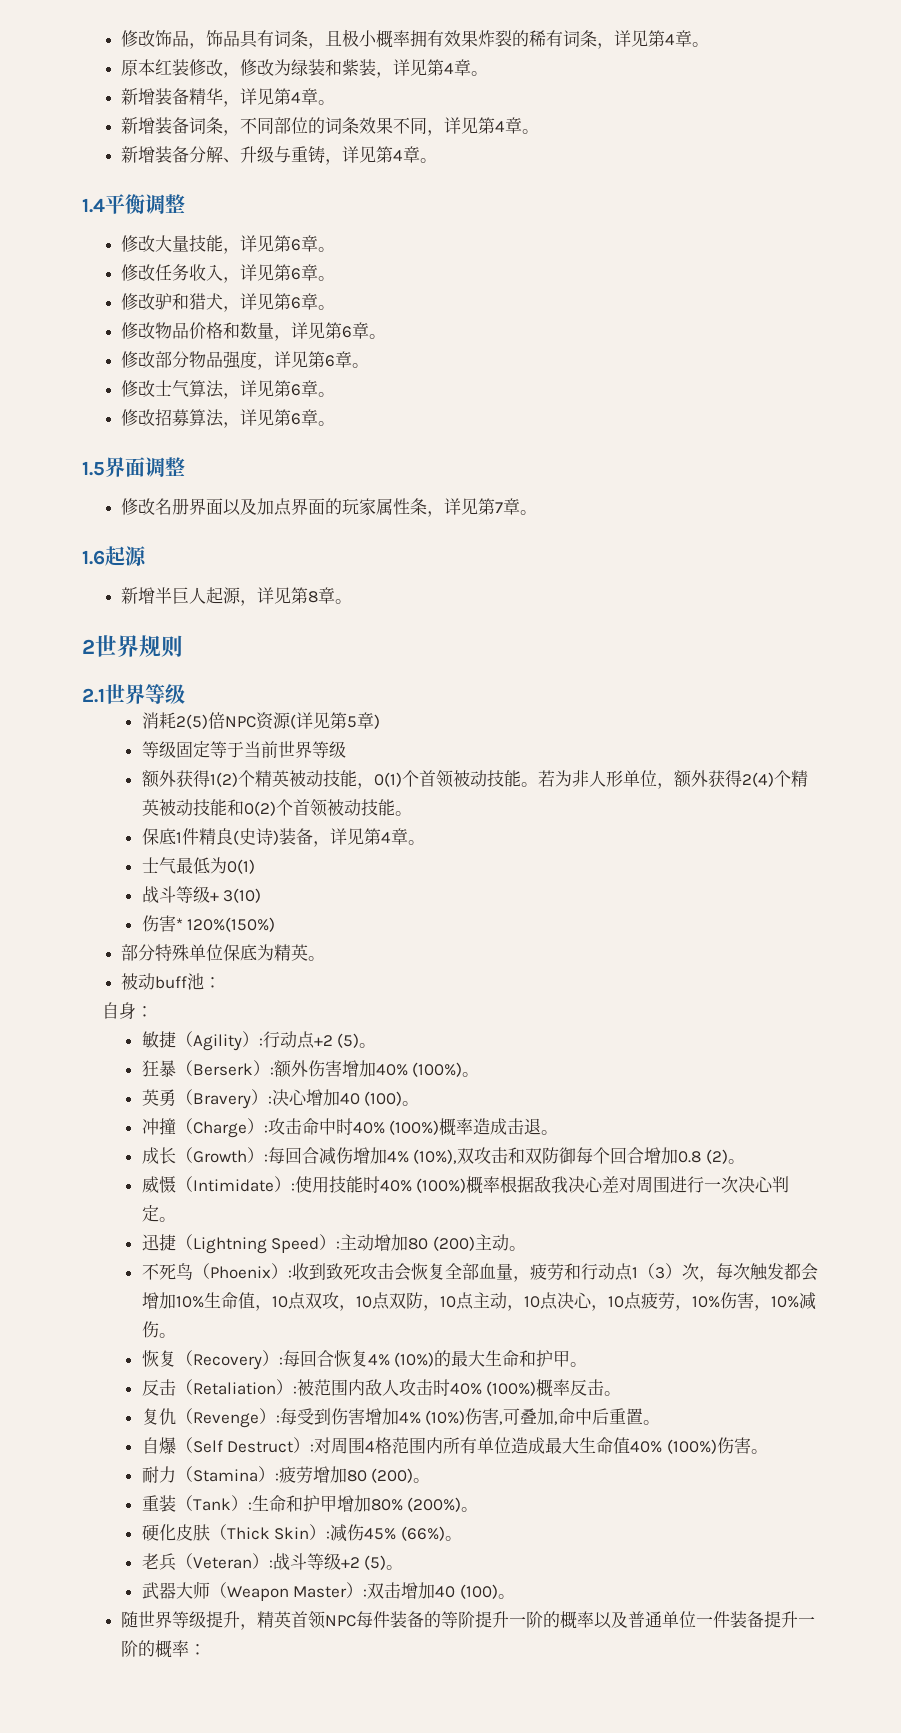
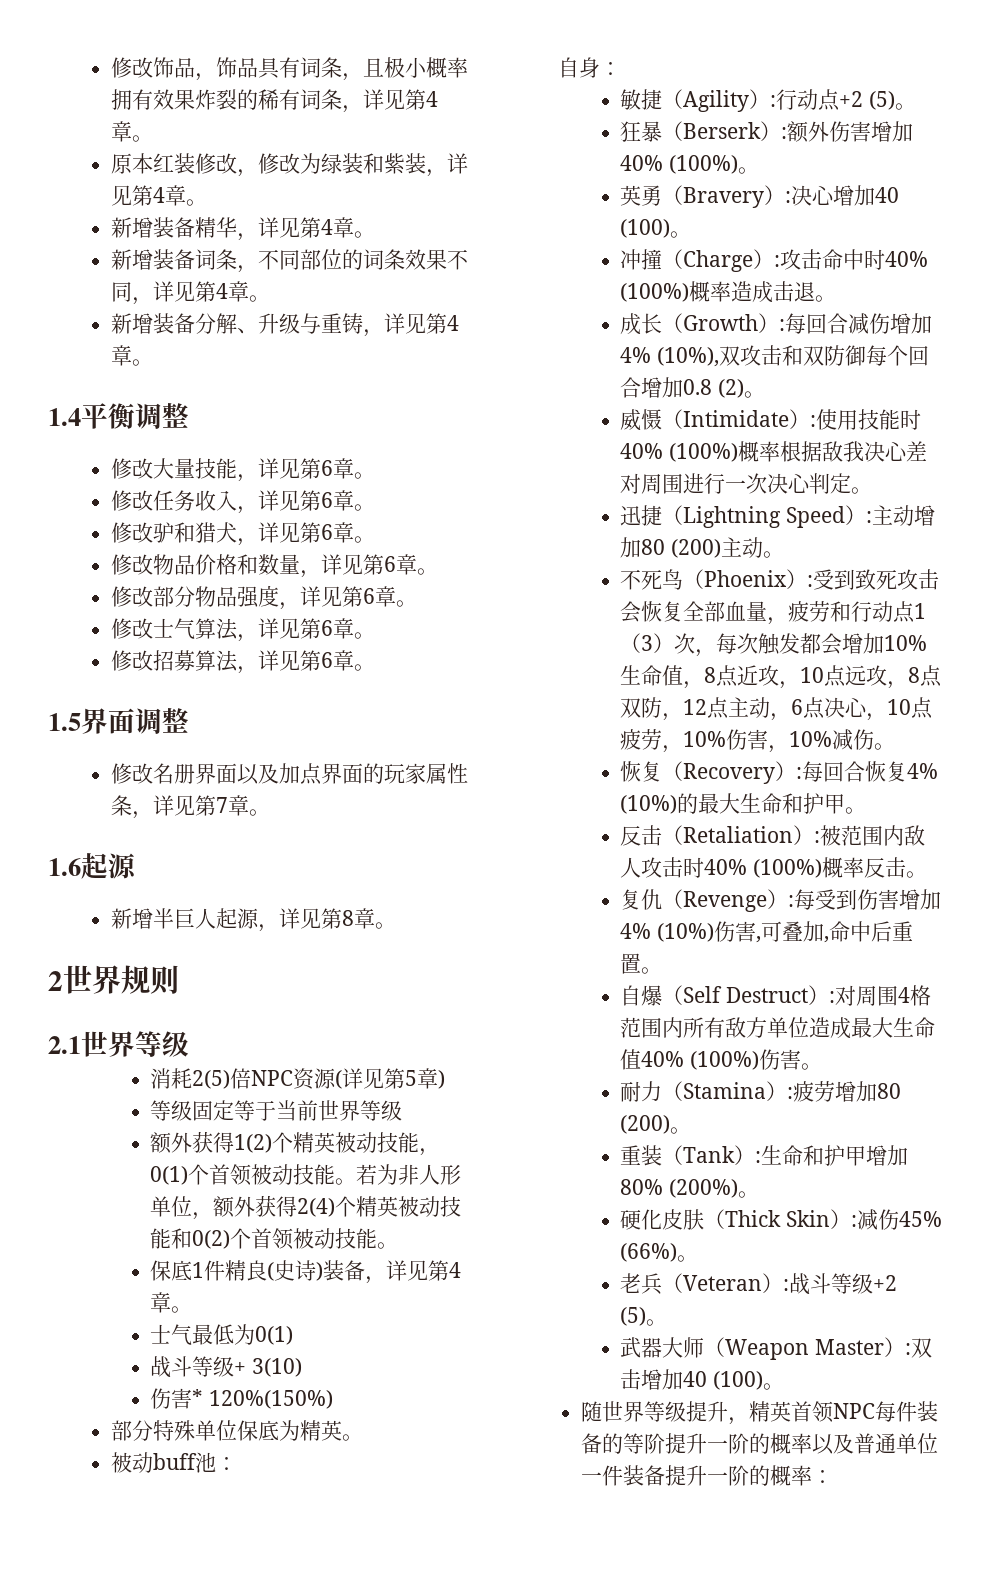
- 不死鸟（Phoenix）:收到致死攻击会恢复全部血量，疲劳和行动点1（3）次，每次触发都会增加10%生命值，10点双攻，10点双防，10点主动，10点决心，10点疲劳，10%伤害，10%减伤。
+ 不死鸟（Phoenix）:受到致死攻击会恢复全部血量，疲劳和行动点1（3）次，每次触发都会增加10%生命值，8点近攻，10点远攻，8点双防，12点主动，6点决心，10点疲劳，10%伤害，10%减伤。
- 自爆（Self Destruct）:对周围4格范围内所有单位造成最大生命值40% (100%)伤害。
+ 自爆（Self Destruct）:对周围4格范围内所有敌方单位造成最大生命值40% (100%)伤害。

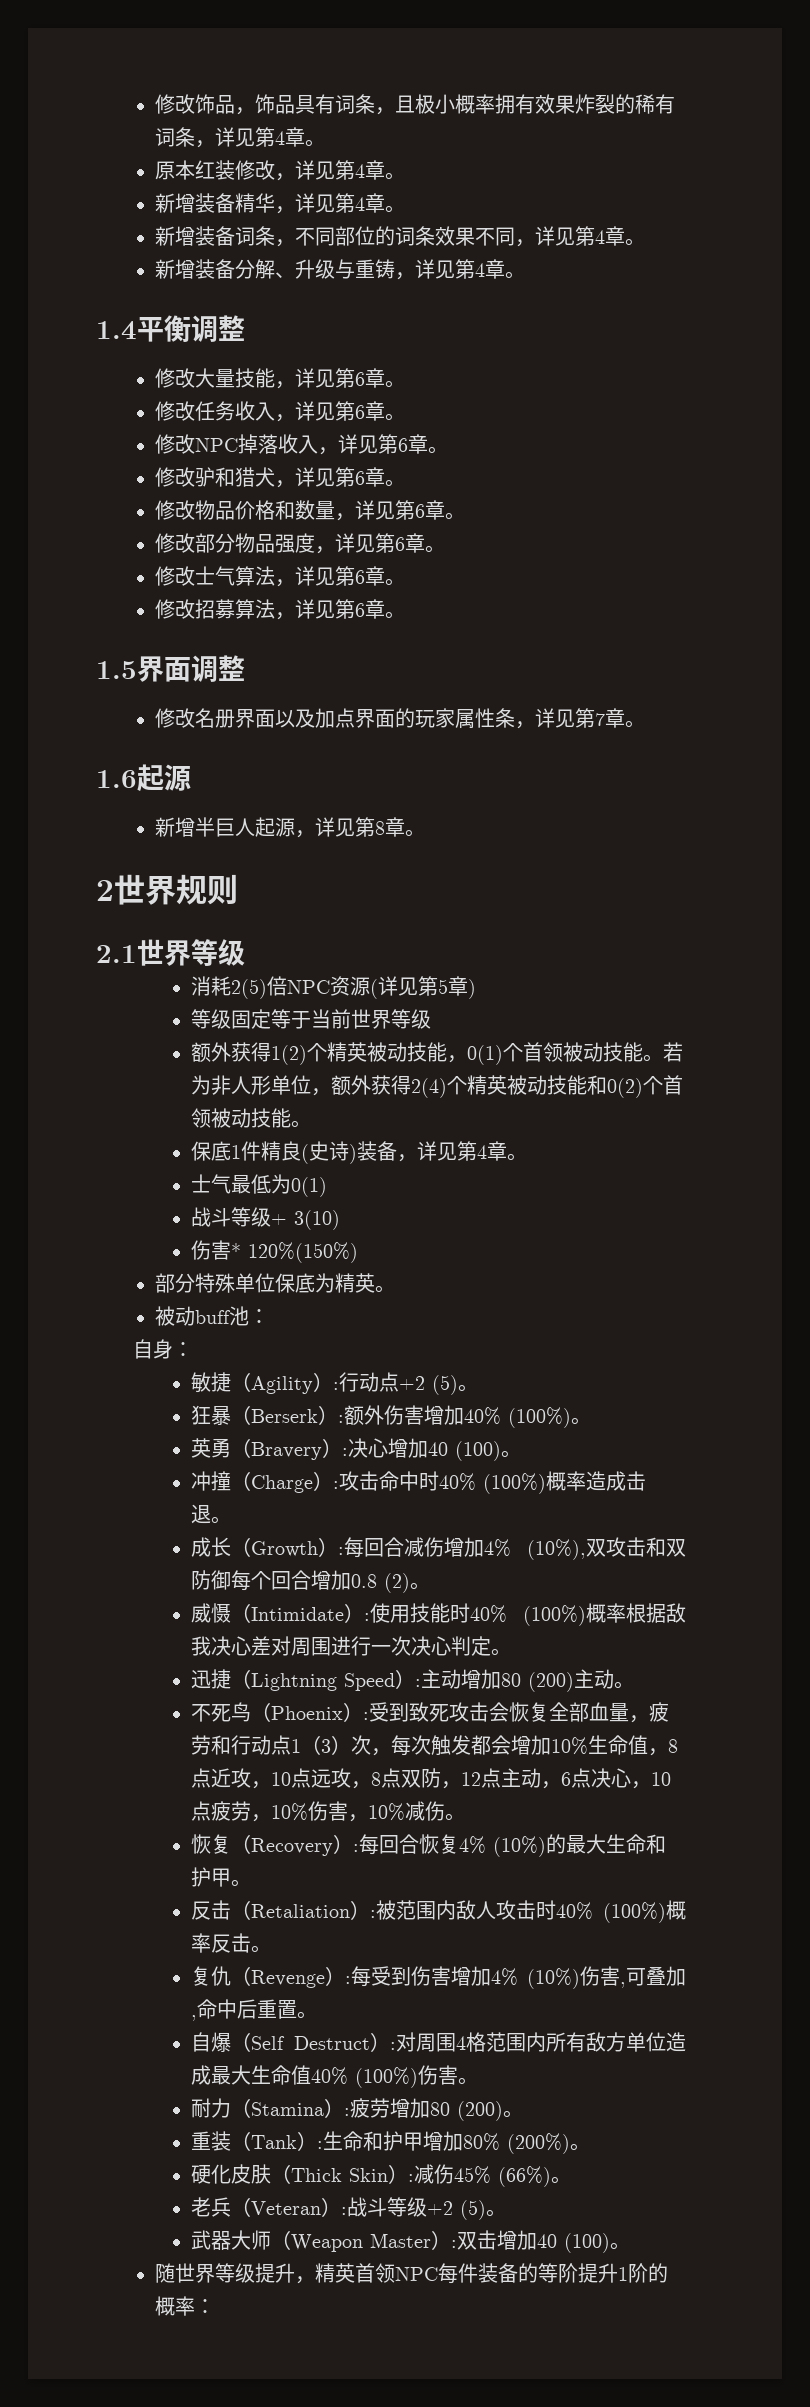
- 原本红装修改，修改为绿装和紫装，详见第4章。
+ 原本红装修改，详见第4章。
+ 修改NPC掉落收入，详见第6章。
- 随世界等级提升，精英首领NPC每件装备的等阶提升一阶的概率以及普通单位一件装备提升一阶的概率：
+ 随世界等级提升，精英首领NPC每件装备的等阶提升1阶的概率：

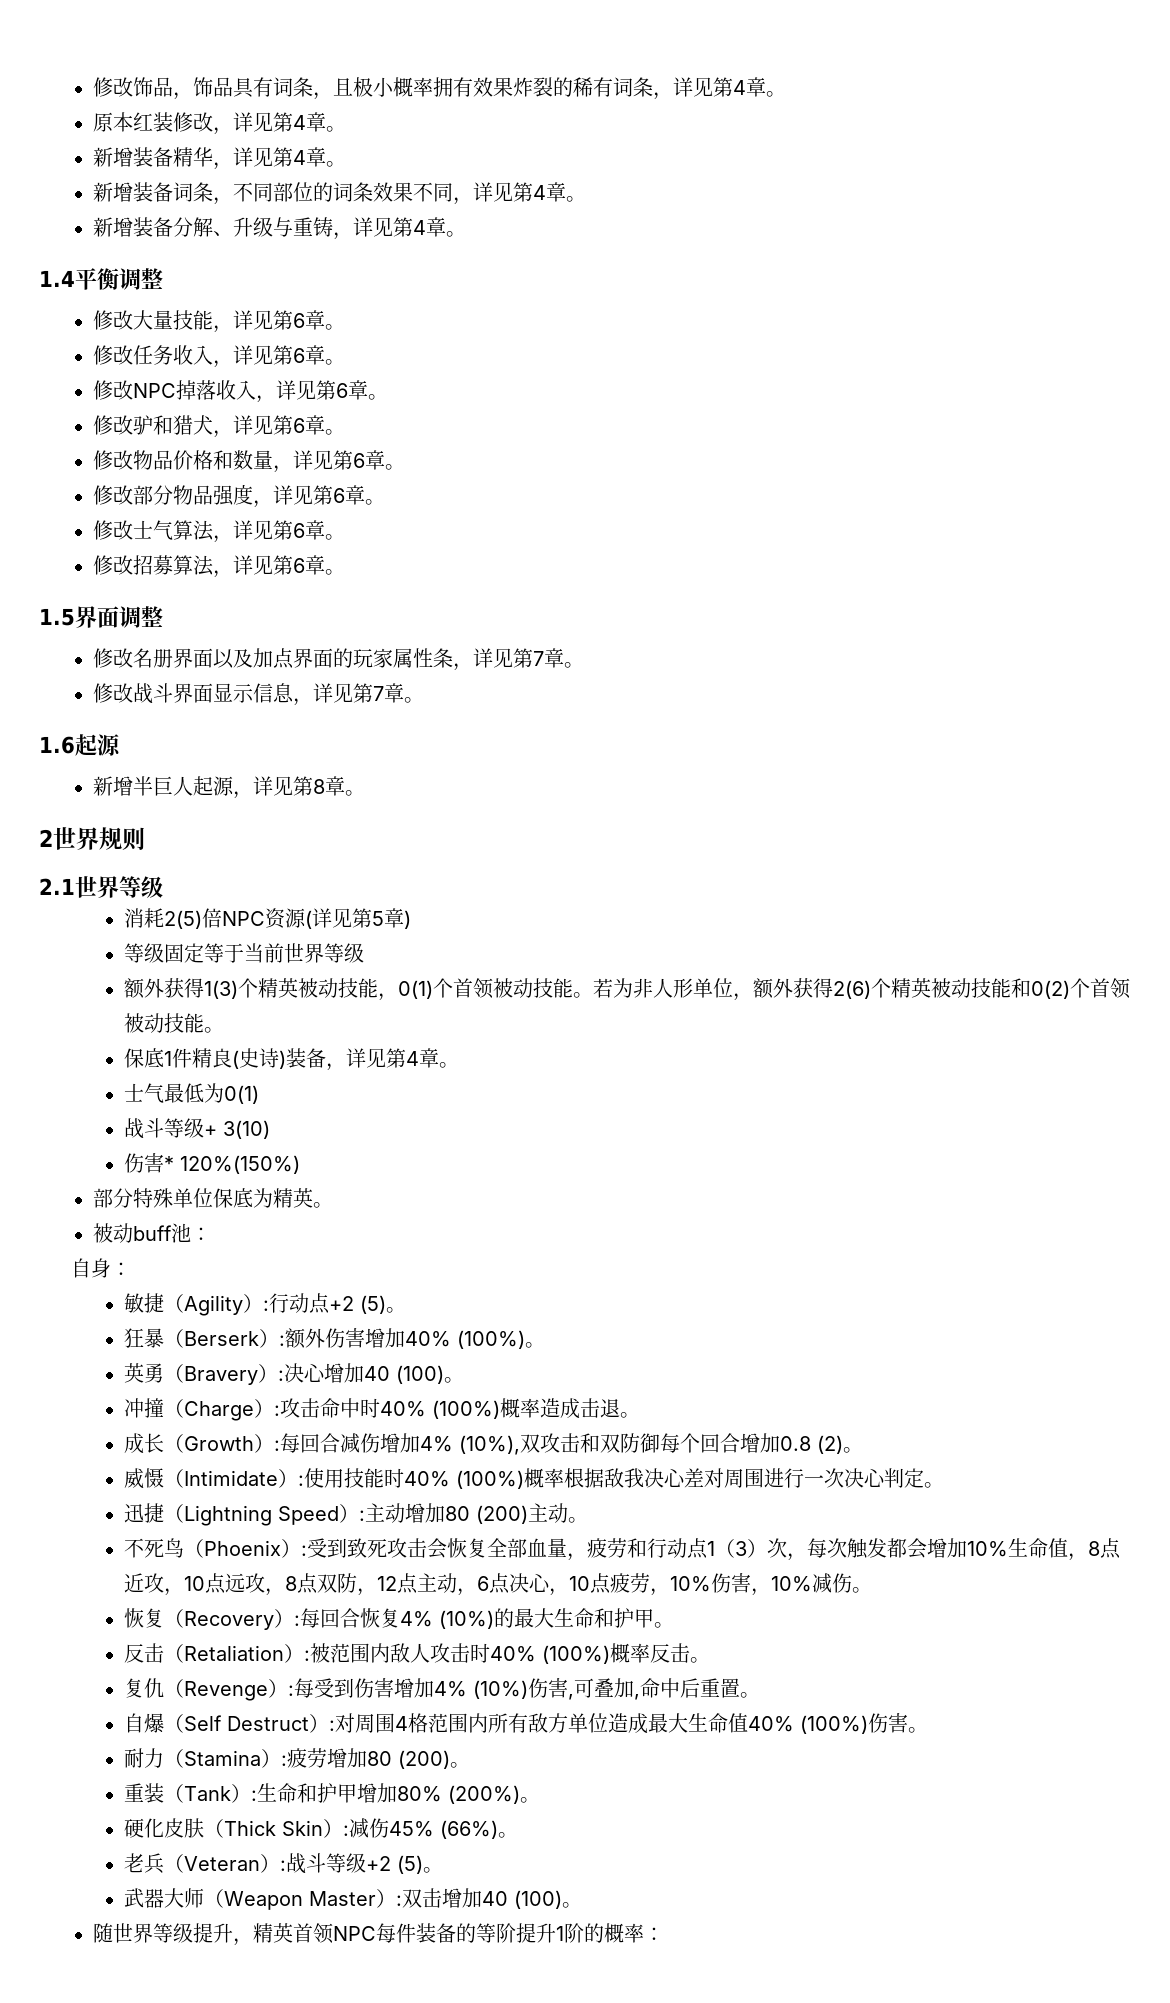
+ 修改战斗界面显示信息，详见第7章。
- 额外获得1(2)个精英被动技能，0(1)个首领被动技能。
+ 额外获得1(3)个精英被动技能，0(1)个首领被动技能。
- 若为非人形单位，额外获得2(4)个精英被动技能和0(2)个首领被动技能。
+ 若为非人形单位，额外获得2(6)个精英被动技能和0(2)个首领被动技能。

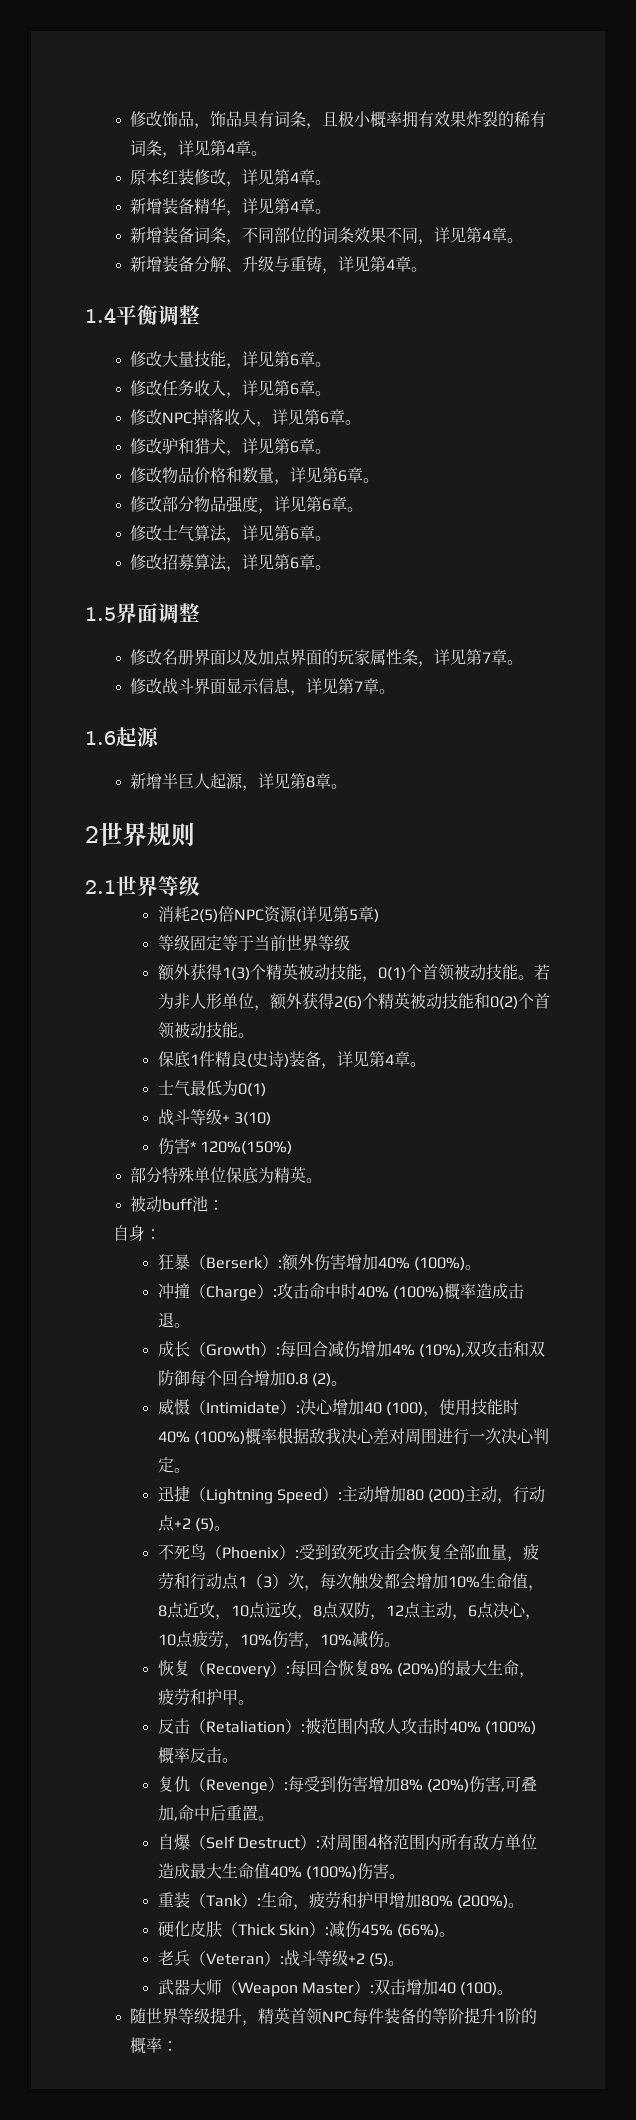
- 敏捷（Agility）:行动点+2 (5)。
- 英勇（Bravery）:决心增加40 (100)。
- 威慑（Intimidate）:使用技能时40% (100%)概率根据敌我决心差对周围进行一次决心判定。
+ 威慑（Intimidate）:决心增加40 (100)，使用技能时40% (100%)概率根据敌我决心差对周围进行一次决心判定。
- 迅捷（Lightning Speed）:主动增加80 (200)主动。
+ 迅捷（Lightning Speed）:主动增加80 (200)主动，行动点+2 (5)。
- 恢复（Recovery）:每回合恢复4% (10%)的最大生命和护甲。
+ 恢复（Recovery）:每回合恢复8% (20%)的最大生命，疲劳和护甲。
- 复仇（Revenge）:每受到伤害增加4% (10%)伤害,可叠加,命中后重置。
+ 复仇（Revenge）:每受到伤害增加8% (20%)伤害,可叠加,命中后重置。
- 耐力（Stamina）:疲劳增加80 (200)。
- 重装（Tank）:生命和护甲增加80% (200%)。
+ 重装（Tank）:生命，疲劳和护甲增加80% (200%)。

